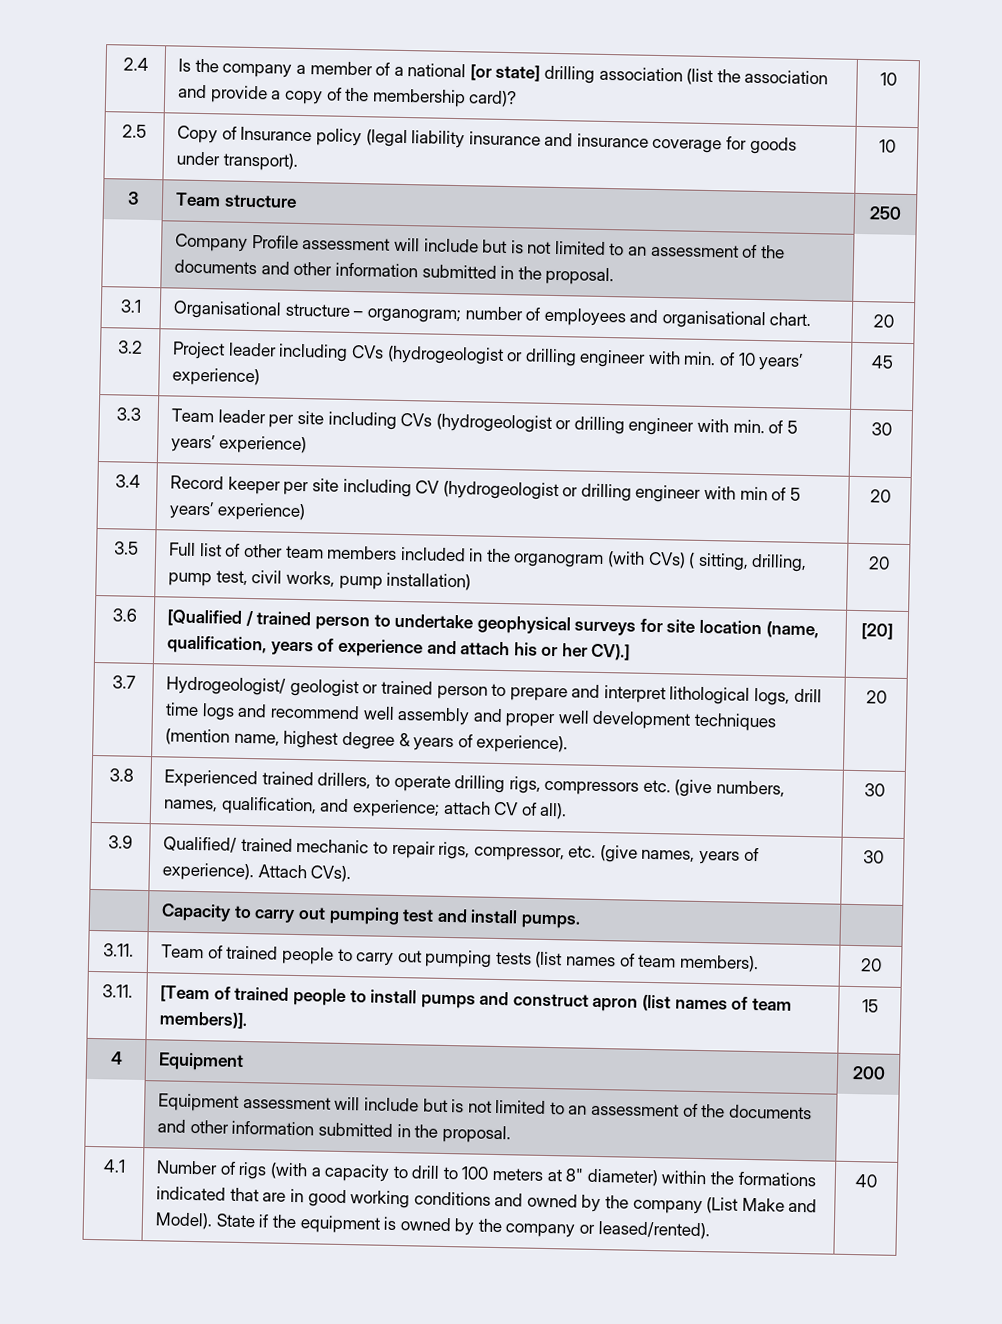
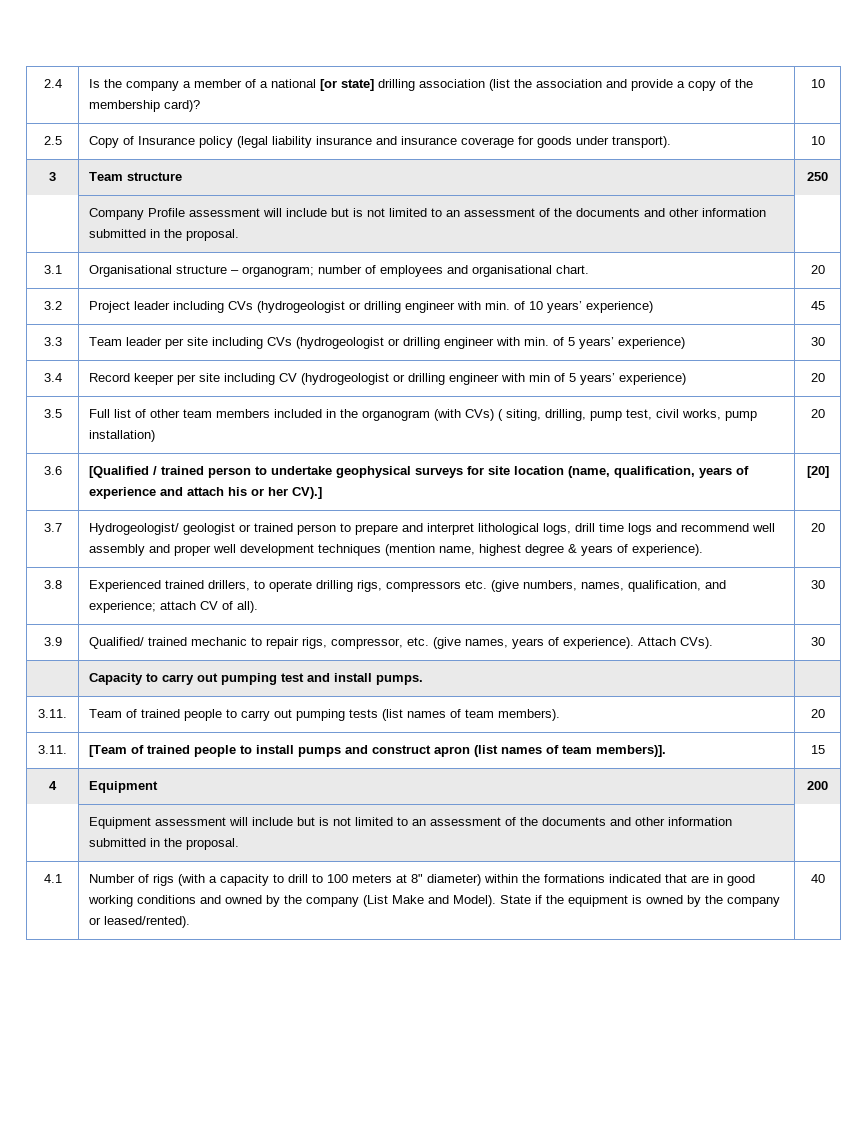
- 3.5 | Full list of other team members included in the organogram (with CVs) ( sitting, drilling, pump test, civil works, pump installation) | 20
+ 3.5 | Full list of other team members included in the organogram (with CVs) ( siting, drilling, pump test, civil works, pump installation) | 20

